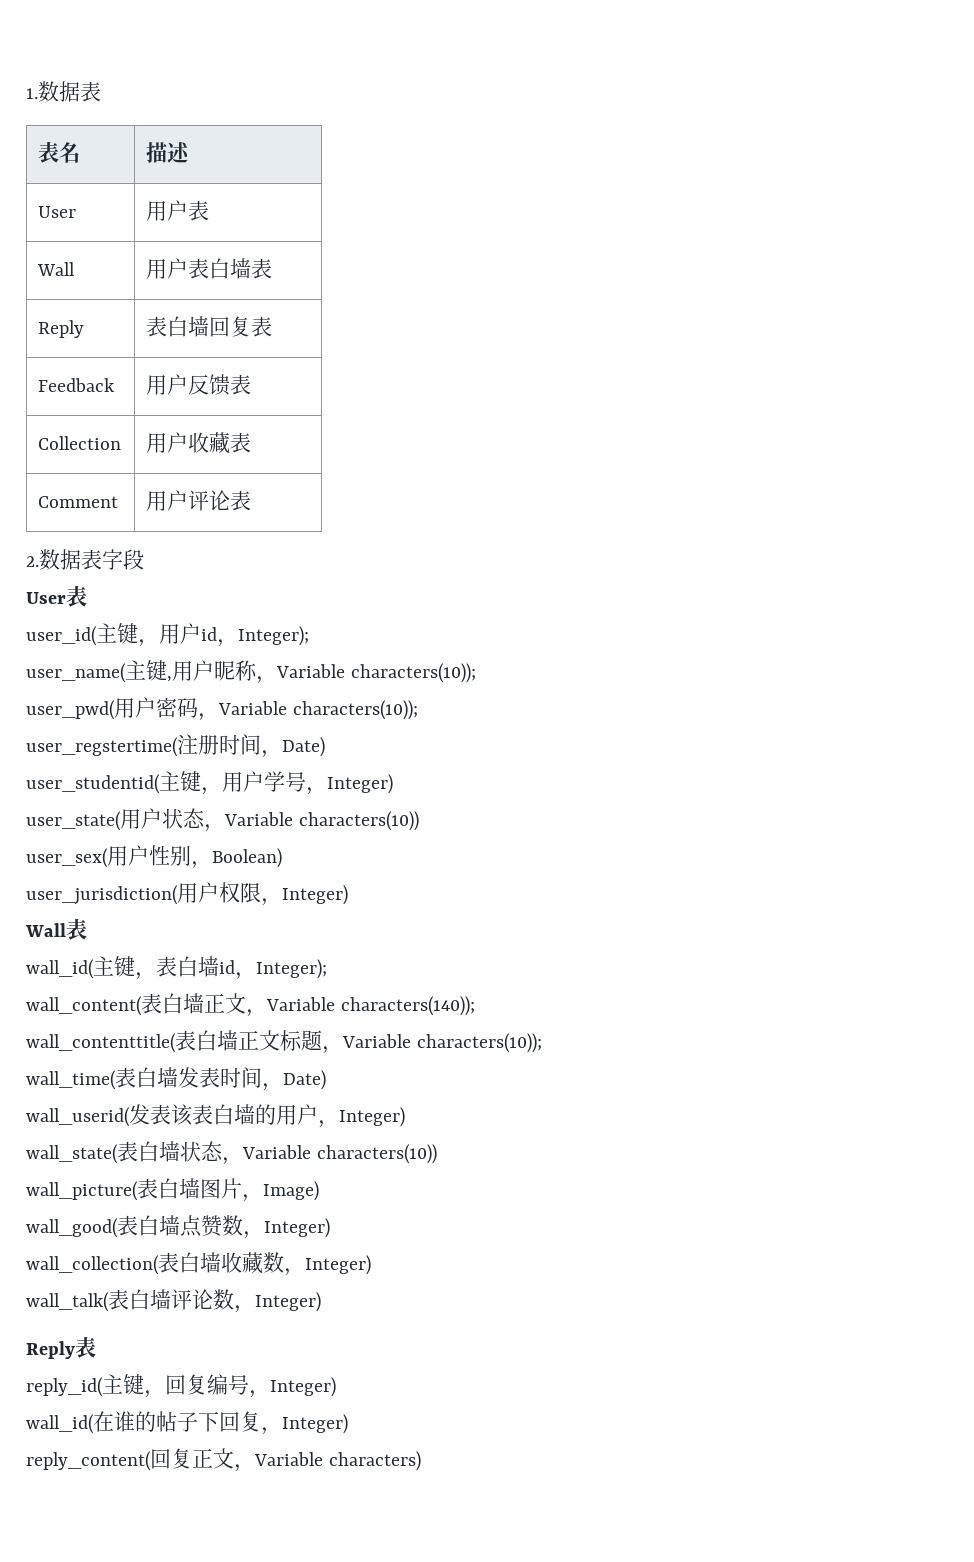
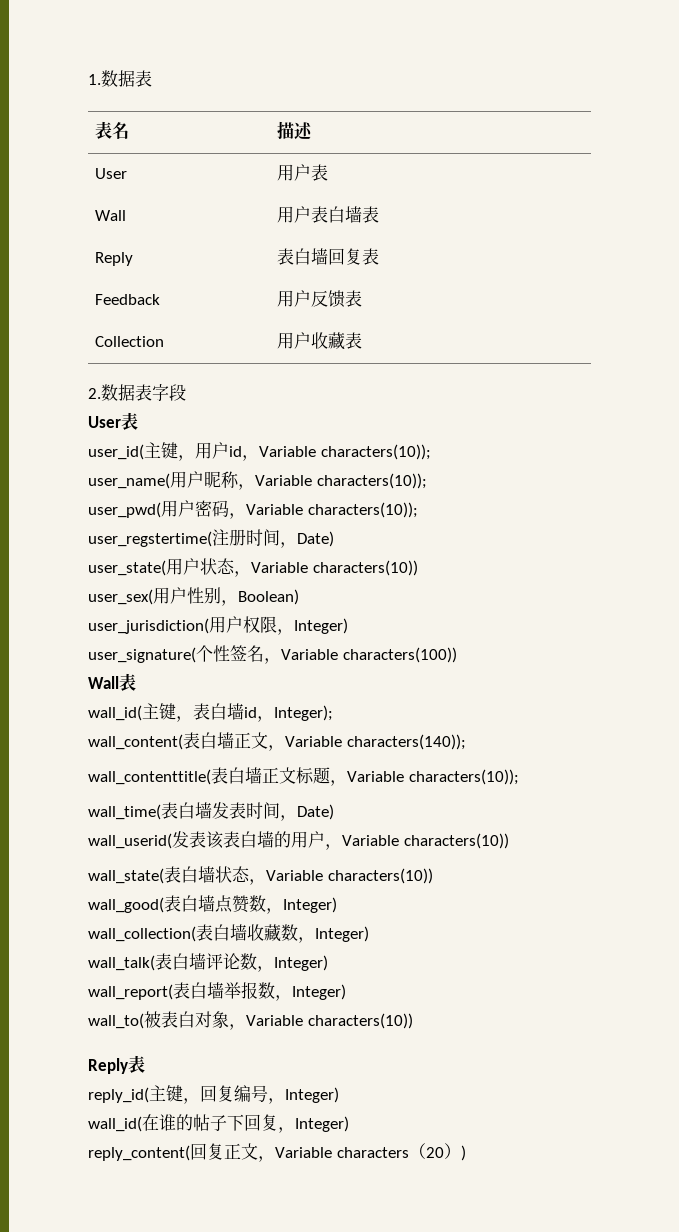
- Comment | 用户评论表
- user_id(主键，用户id，Integer);
+ user_id(主键，用户id，Variable characters(10));
- user_name(主键,用户昵称，Variable characters(10));
+ user_name(用户昵称，Variable characters(10));
- user_studentid(主键，用户学号，Integer)
+ user_signature(个性签名，Variable characters(100))
- wall_userid(发表该表白墙的用户，Integer)
+ wall_userid(发表该表白墙的用户，Variable characters(10))
- wall_picture(表白墙图片，Image)
+ wall_report(表白墙举报数，Integer)
+ wall_to(被表白对象，Variable characters(10))
- reply_content(回复正文，Variable characters)
+ reply_content(回复正文，Variable characters（20）)

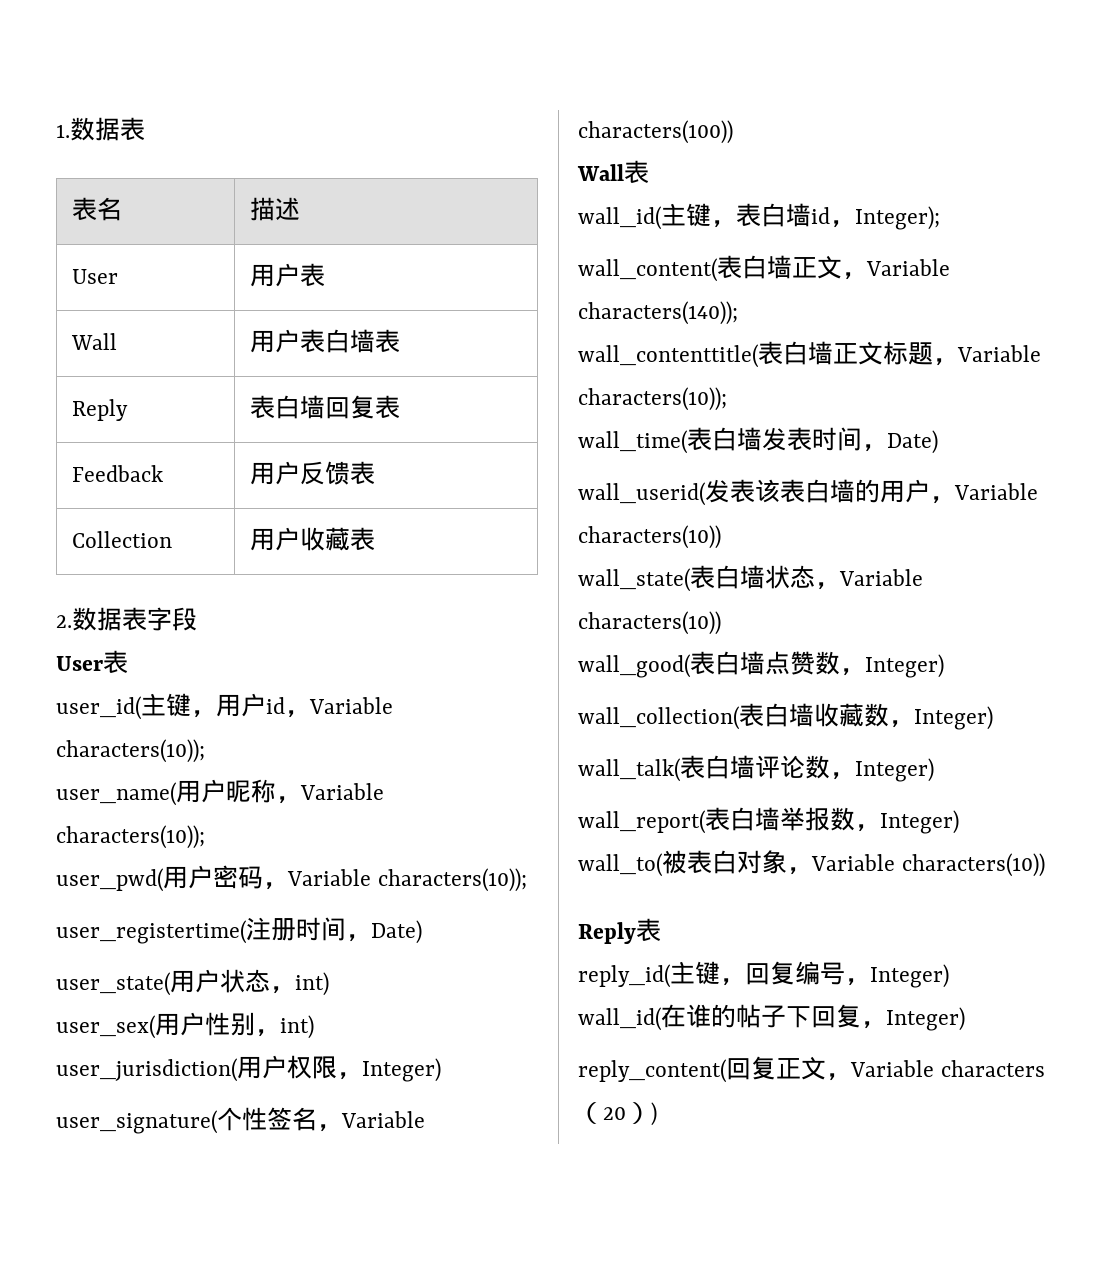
- user_regstertime(注册时间，Date)
+ user_registertime(注册时间，Date)
- user_state(用户状态，Variable characters(10))
+ user_state(用户状态，int)
- user_sex(用户性别，Boolean)
+ user_sex(用户性别，int)

